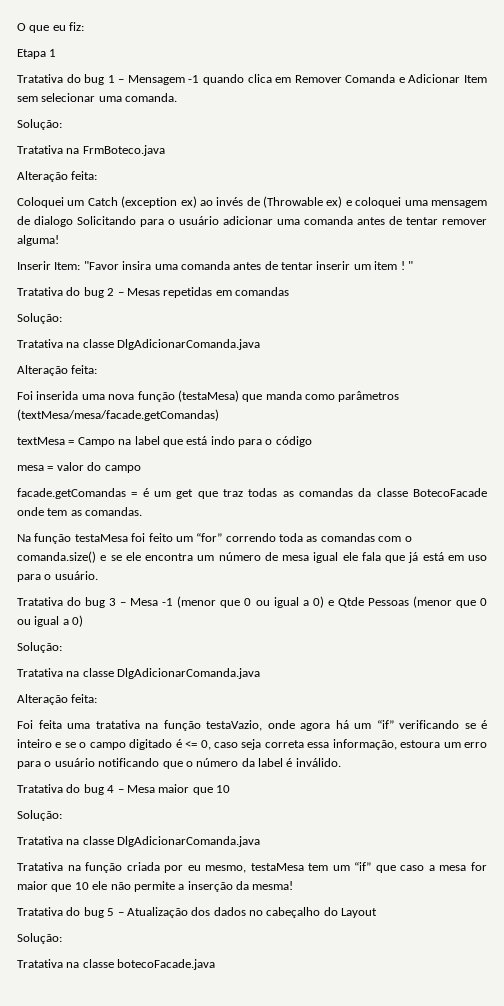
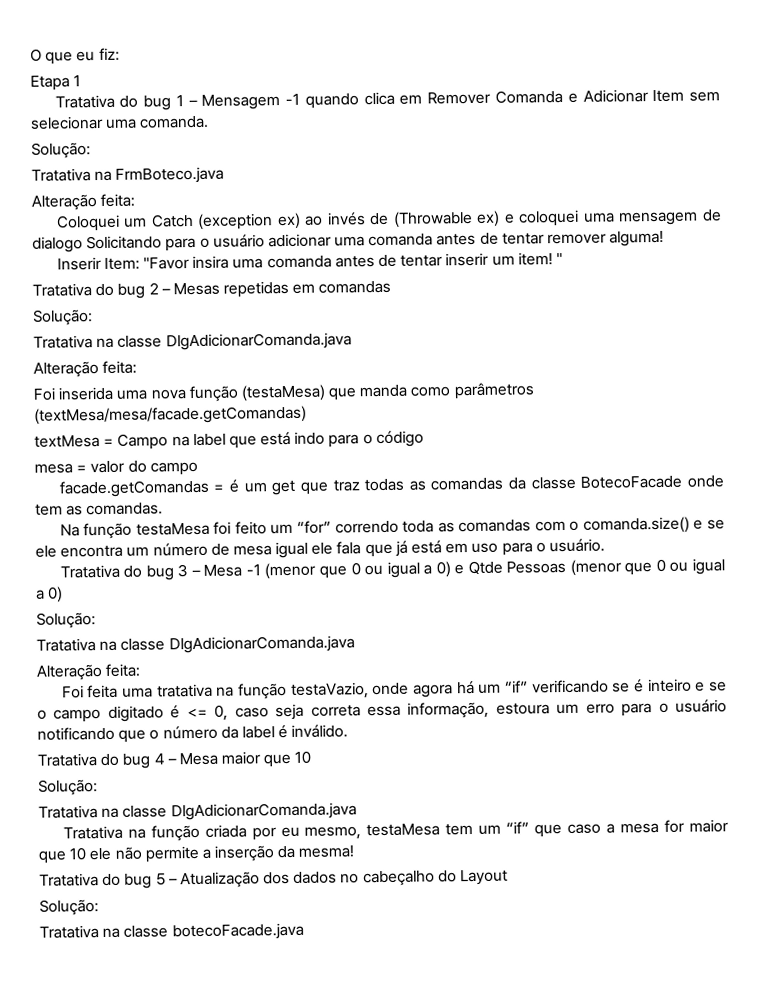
- Inserir Item: "Favor insira uma comanda antes de tentar inserir um item !
+ Inserir Item: "Favor insira uma comanda antes de tentar inserir um item!

